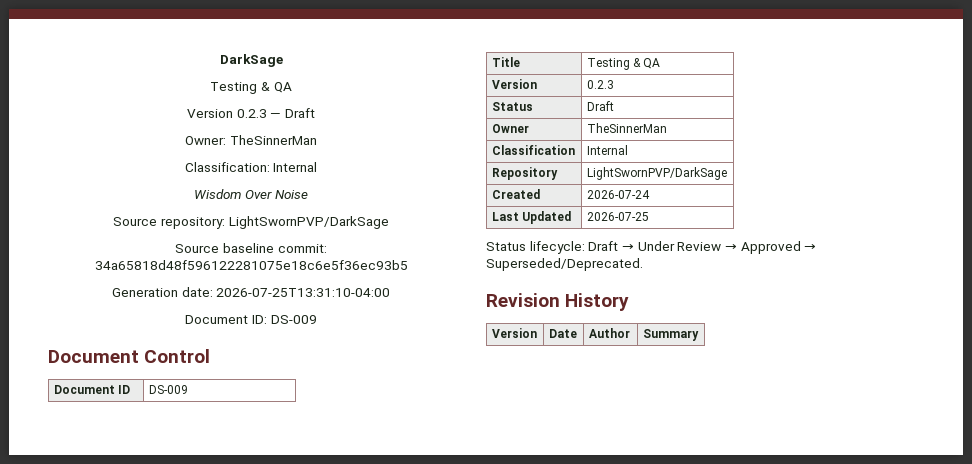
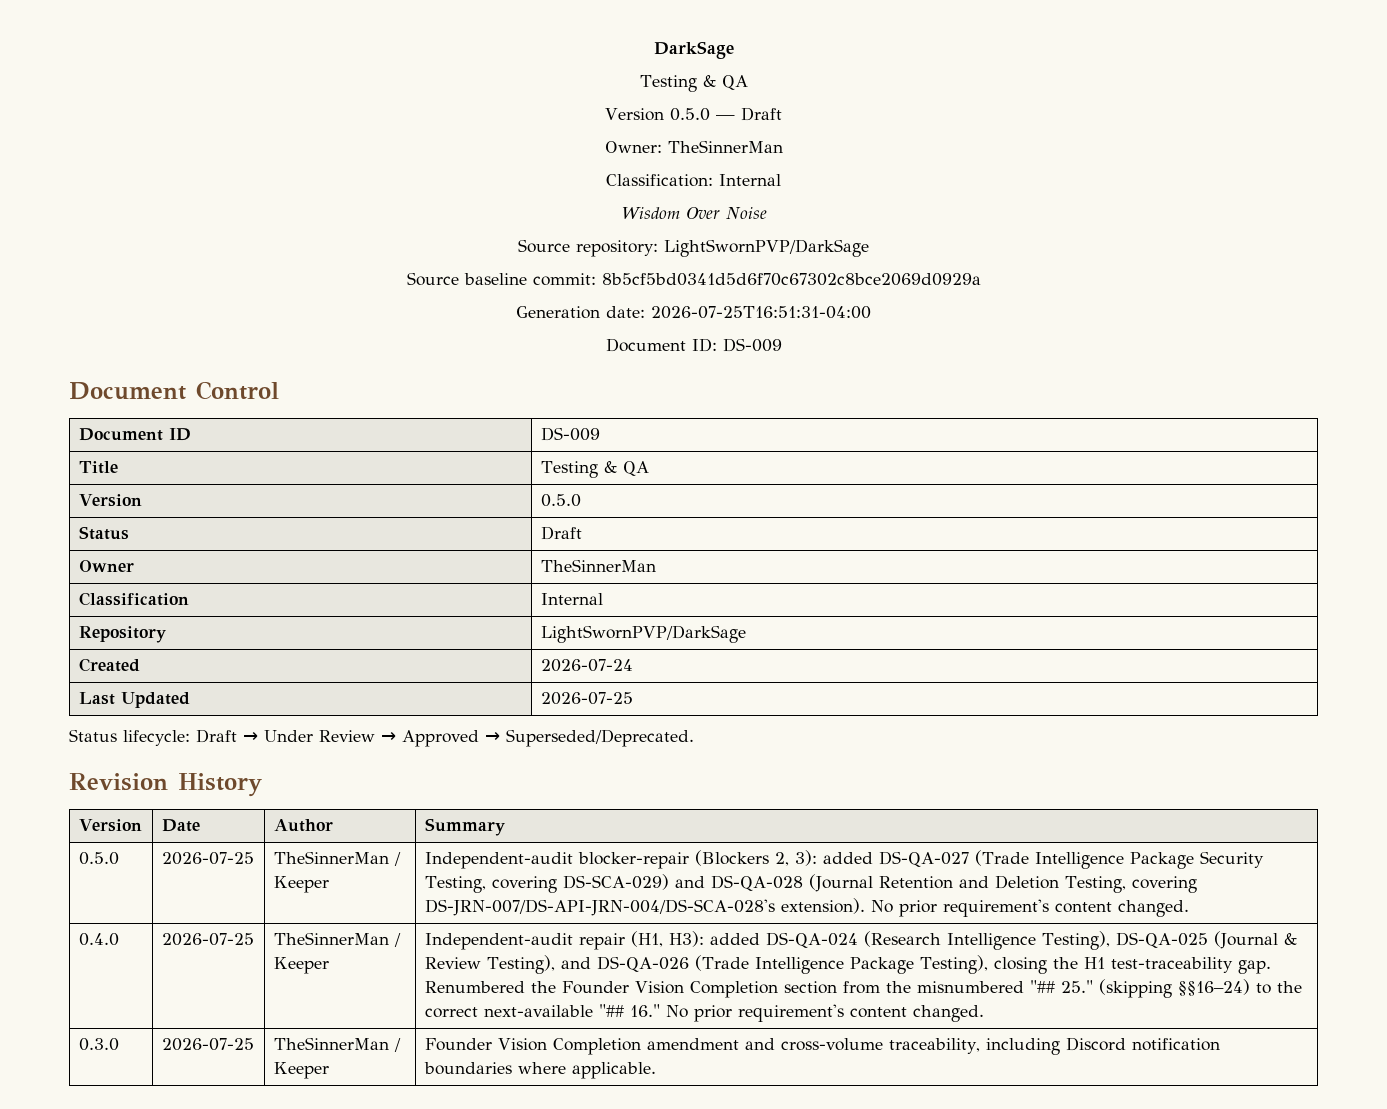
- Version 0.2.3 — Draft
+ Version 0.5.0 — Draft
- Source baseline commit: 34a65818d48f596122281075e18c6e5f36ec93b5
+ Source baseline commit: 8b5cf5bd0341d5d6f70c67302c8bce2069d0929a
- Generation date: 2026-07-25T13:31:10-04:00
+ Generation date: 2026-07-25T16:51:31-04:00
- Version | 0.2.3
+ Version | 0.5.0
+ 0.5.0 | 2026-07-25 | TheSinnerMan / Keeper | Independent-audit blocker-repair (Blockers 2, 3): added DS-QA-027 (Trade Intelligence Package Security Testing, covering DS-SCA-029) and DS-QA-028 (Journal Retention and Deletion Testing, covering DS-JRN-007/DS-API-JRN-004/DS-SCA-028's extension). No prior requirement's content changed.
+ 0.4.0 | 2026-07-25 | TheSinnerMan / Keeper | Independent-audit repair (H1, H3): added DS-QA-024 (Research Intelligence Testing), DS-QA-025 (Journal & Review Testing), and DS-QA-026 (Trade Intelligence Package Testing), closing the H1 test-traceability gap. Renumbered the Founder Vision Completion section from the misnumbered "## 25." (skipping §§16–24) to the correct next-available "## 16." No prior requirement's content changed.
+ 0.3.0 | 2026-07-25 | TheSinnerMan / Keeper | Founder Vision Completion amendment and cross-volume traceability, including Discord notification boundaries where applicable.

